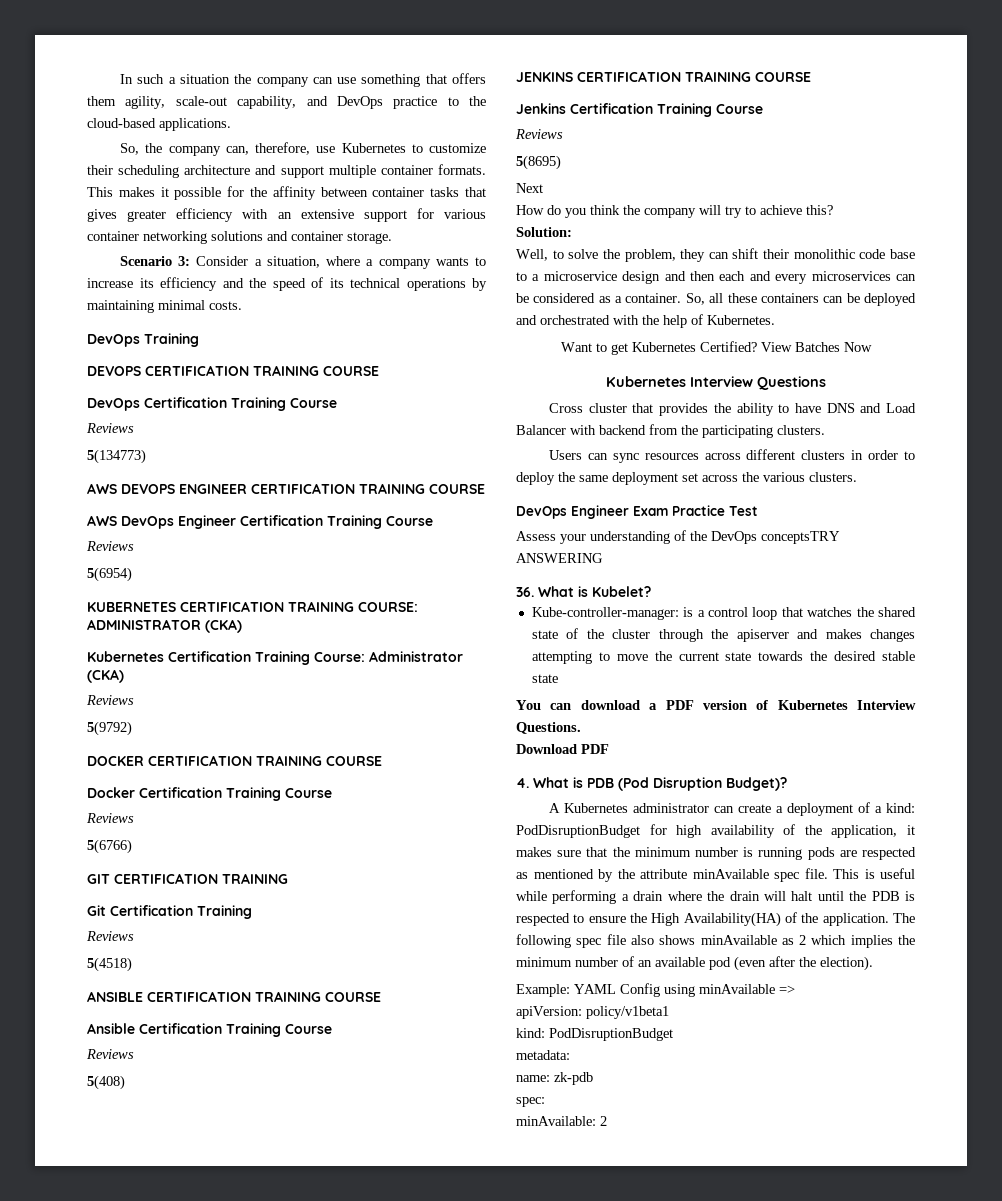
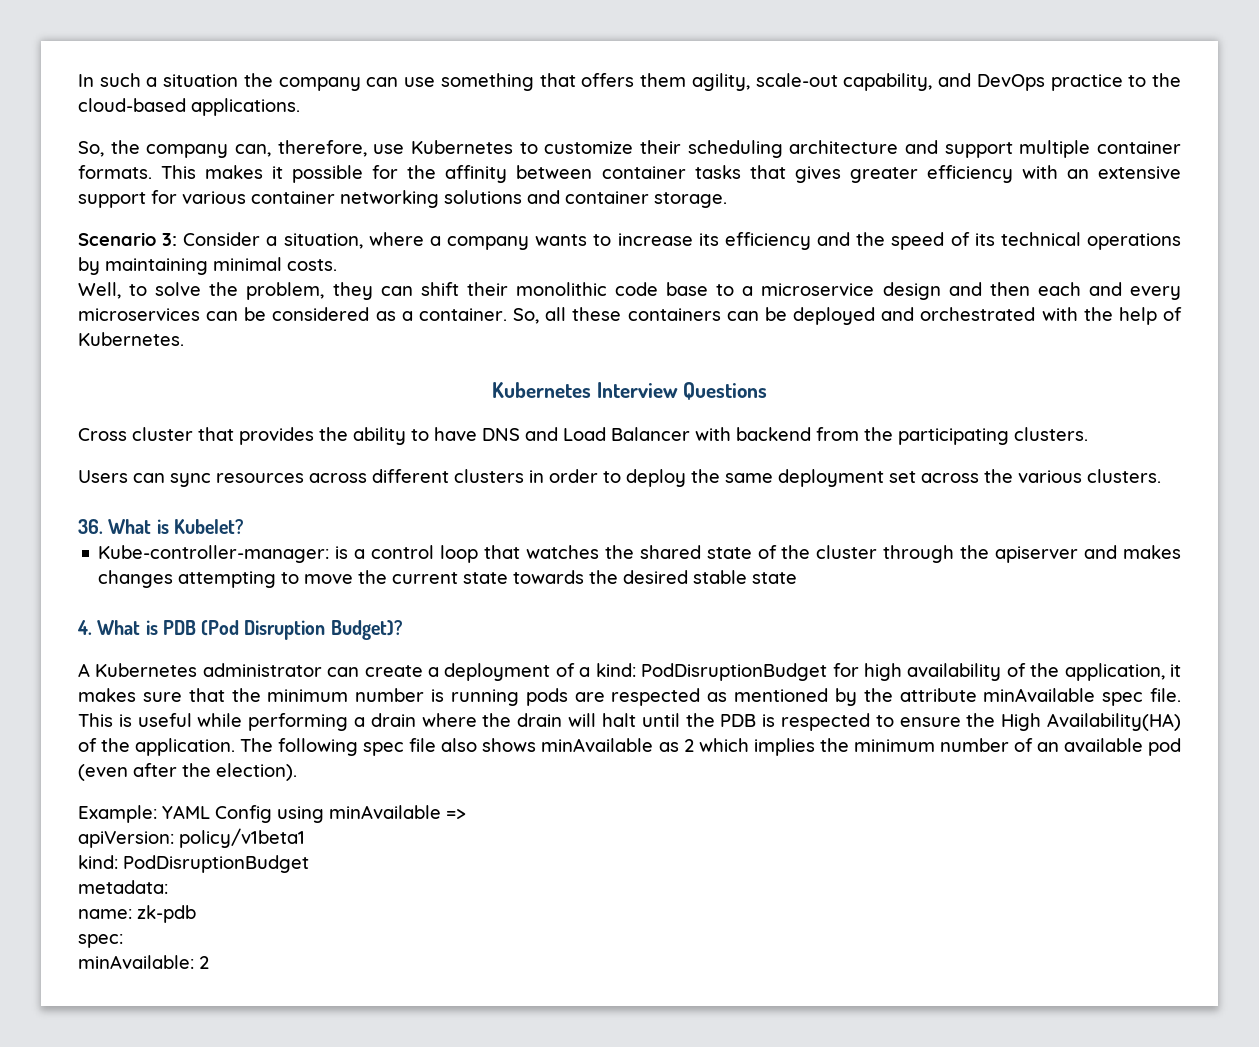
- DevOps Training
- DEVOPS CERTIFICATION TRAINING COURSE
- DevOps Certification Training Course
- Reviews
- 5(134773)
- AWS DEVOPS ENGINEER CERTIFICATION TRAINING COURSE
- AWS DevOps Engineer Certification Training Course
- Reviews
- 5(6954)
- KUBERNETES CERTIFICATION TRAINING COURSE: ADMINISTRATOR (CKA)
- Kubernetes Certification Training Course: Administrator (CKA)
- Reviews
- 5(9792)
- DOCKER CERTIFICATION TRAINING COURSE
- Docker Certification Training Course
- Reviews
- 5(6766)
- GIT CERTIFICATION TRAINING
- Git Certification Training
- Reviews
- 5(4518)
- ANSIBLE CERTIFICATION TRAINING COURSE
- Ansible Certification Training Course
- Reviews
- 5(408)
- JENKINS CERTIFICATION TRAINING COURSE
- Jenkins Certification Training Course
- Reviews
- 5(8695)
- Next
- How do you think the company will try to achieve this?
- Solution:
- Want to get Kubernetes Certified? View Batches Now
- DevOps Engineer Exam Practice Test
- Assess your understanding of the DevOps conceptsTRY ANSWERING
- You can download a PDF version of Kubernetes Interview Questions.
- Download PDF

